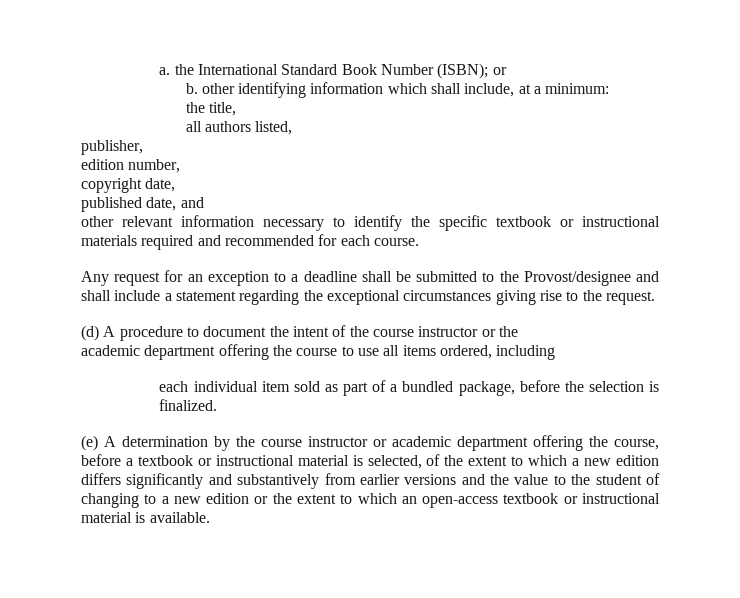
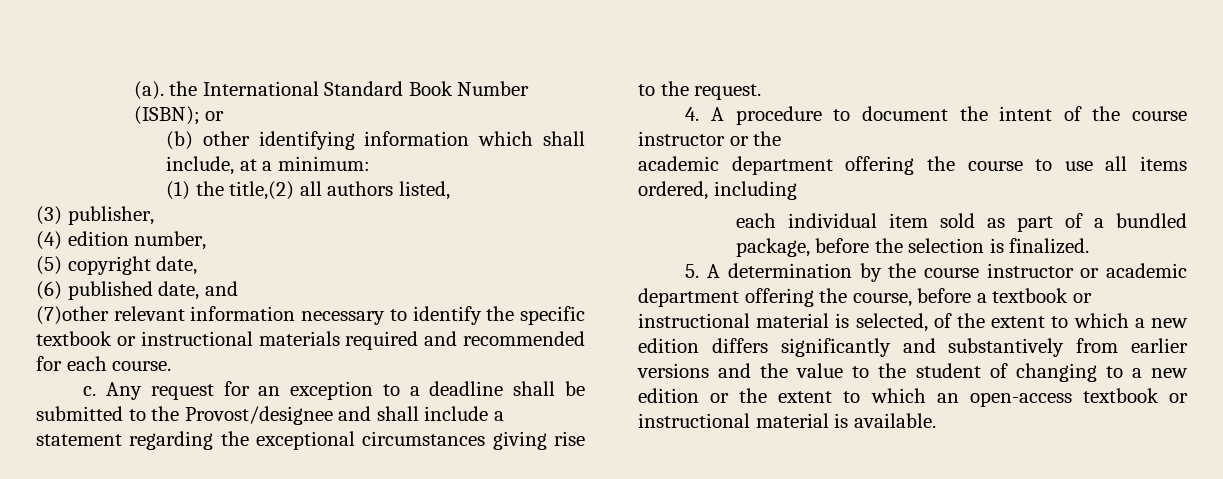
- a. the International Standard Book Number (ISBN); or
+ (a). the International Standard Book Number (ISBN); or
- b. other identifying information which shall include, at a minimum:
+ (b) other identifying information which shall include, at a minimum:
- the title,
- all authors listed,
+ (1) the title,(2) all authors listed,
- publisher,
+ (3) publisher,
- edition number,
+ (4) edition number,
- copyright date,
+ (5) copyright date,
- published date, and
+ (6) published date, and
- other relevant information necessary to identify the specific textbook or instructional materials required and recommended for each course.
+ (7)other relevant information necessary to identify the specific textbook or instructional materials required and recommended for each course.
+ c.
- (d) A procedure to document the intent of the course instructor or the
+ 4. A procedure to document the intent of the course instructor or the
- (e) A determination by the course instructor or academic department offering the course, before a textbook or instructional material is selected, of the extent to which a new edition differs significantly and substantively from earlier versions and the value to the student of changing to a new edition or the extent to which an open-access textbook or instructional material is available.
+ 5. A determination by the course instructor or academic department offering the course, before a textbook or instructional material is selected, of the extent to which a new edition differs significantly and substantively from earlier versions and the value to the student of changing to a new edition or the extent to which an open-access textbook or instructional material is available.

